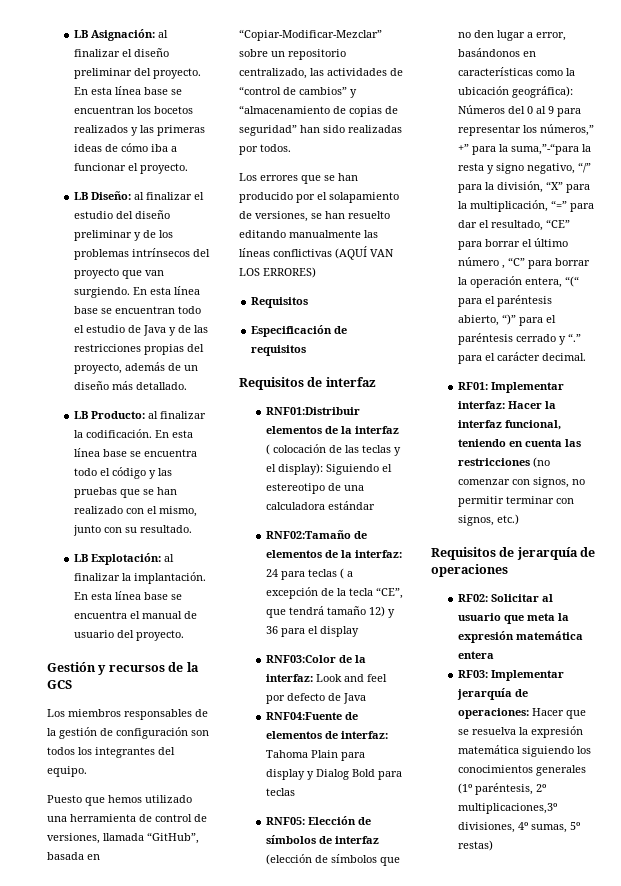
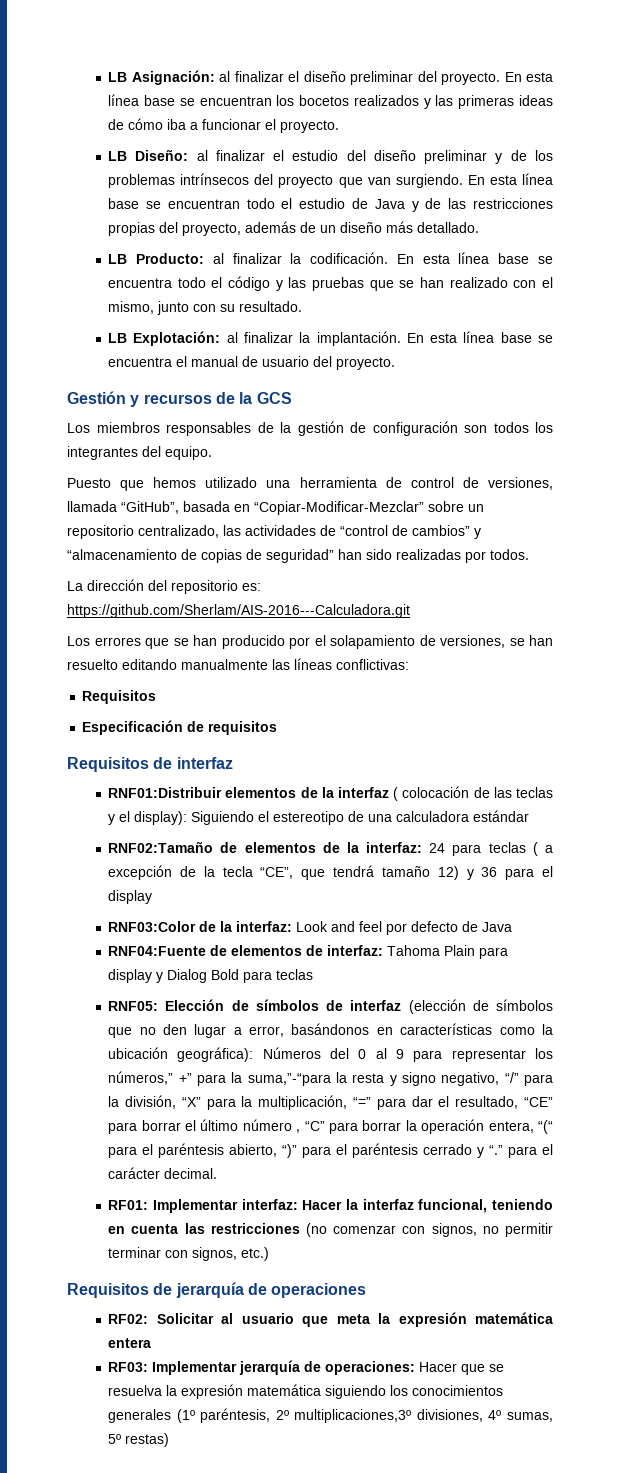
+ La dirección del repositorio es: https://github.com/Sherlam/AIS-2016---Calculadora.git
- Los errores que se han producido por el solapamiento de versiones, se han resuelto editando manualmente las líneas conflictivas (AQUÍ VAN LOS ERRORES)
+ Los errores que se han producido por el solapamiento de versiones, se han resuelto editando manualmente las líneas conflictivas:

